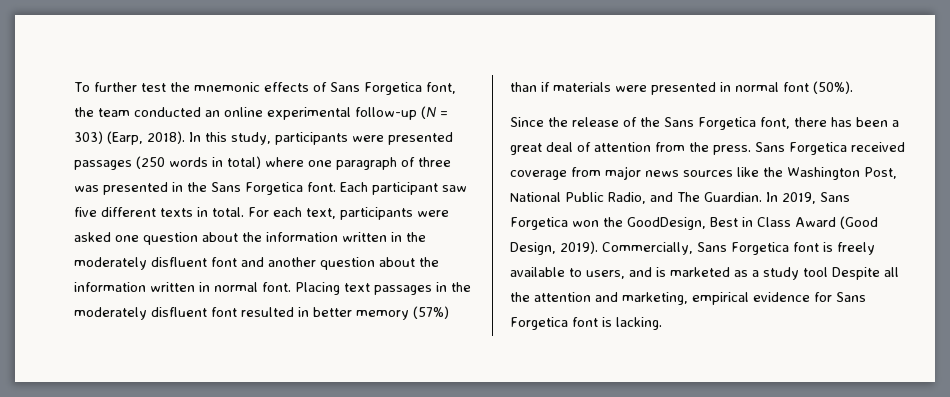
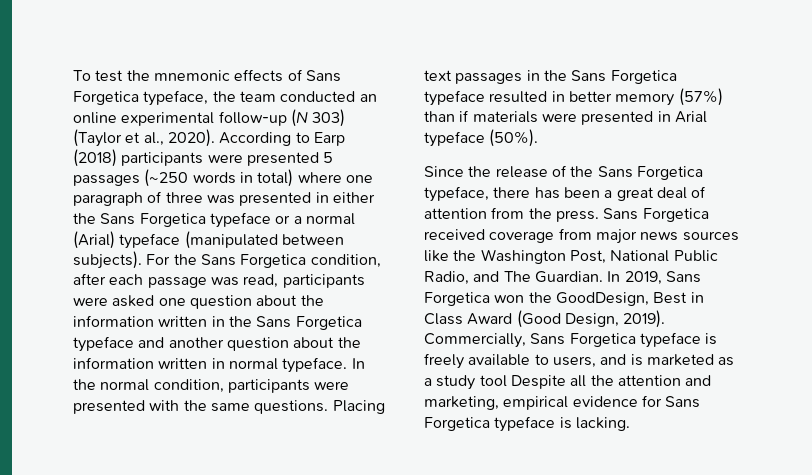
- To further test the mnemonic effects of Sans Forgetica font, the team conducted an online experimental follow-up (N = 303) (Earp, 2018). In this study, participants were presented passages (250 words in total) where one paragraph of three was presented in the Sans Forgetica font. Each participant saw five different texts in total. For each text, participants were asked one question about the information written in the moderately disfluent font and another question about the information written in normal font.
+ To test the mnemonic effects of Sans Forgetica typeface, the team conducted an online experimental follow-up (N 303) (Taylor et al., 2020). According to Earp (2018) participants were presented 5 passages (~250 words in total) where one paragraph of three was presented in either the Sans Forgetica typeface or a normal (Arial) typeface (manipulated between subjects). For the Sans Forgetica condition, after each passage was read, participants were asked one question about the information written in the Sans Forgetica typeface and another question about the information written in normal typeface. In the normal condition, participants were presented with the same questions.
- Placing text passages in the moderately disfluent font resulted in better memory (57%) than if materials were presented in normal font (50%).
+ Placing text passages in the Sans Forgetica typeface resulted in better memory (57%) than if materials were presented in Arial typeface (50%).
- Since the release of the Sans Forgetica font, there has been a great deal of attention from the press.
+ Since the release of the Sans Forgetica typeface, there has been a great deal of attention from the press.
- Commercially, Sans Forgetica font is freely available to users, and is marketed as a study tool Despite all the attention and marketing, empirical evidence for Sans Forgetica font is lacking.
+ Commercially, Sans Forgetica typeface is freely available to users, and is marketed as a study tool Despite all the attention and marketing, empirical evidence for Sans Forgetica typeface is lacking.

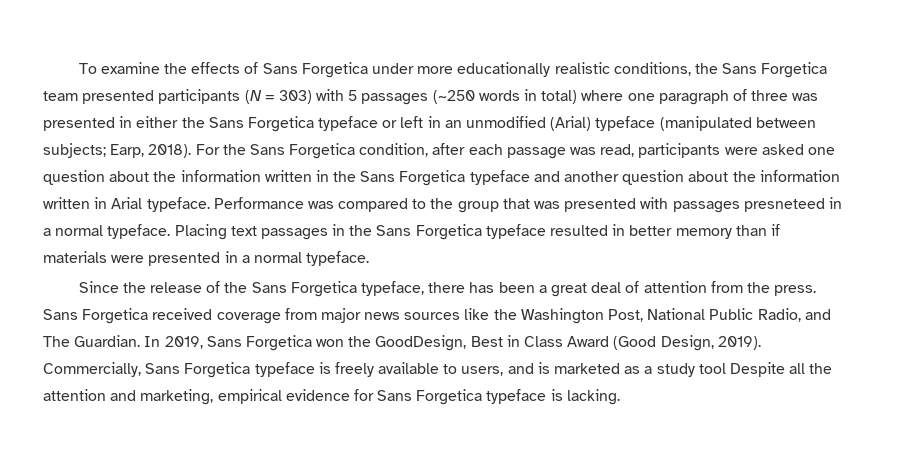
- To test the mnemonic effects of Sans Forgetica typeface, the team conducted an online experimental follow-up (N 303) (Taylor et al., 2020). According to Earp (2018) participants were presented 5 passages (~250 words in total) where one paragraph of three was presented in either the Sans Forgetica typeface or a normal (Arial) typeface (manipulated between subjects).
+ To examine the effects of Sans Forgetica under more educationally realistic conditions, the Sans Forgetica team presented participants (N = 303) with 5 passages (~250 words in total) where one paragraph of three was presented in either the Sans Forgetica typeface or left in an unmodified (Arial) typeface (manipulated between subjects; Earp, 2018).
- For the Sans Forgetica condition, after each passage was read, participants were asked one question about the information written in the Sans Forgetica typeface and another question about the information written in normal typeface. In the normal condition, participants were presented with the same questions.
+ For the Sans Forgetica condition, after each passage was read, participants were asked one question about the information written in the Sans Forgetica typeface and another question about the information written in Arial typeface. Performance was compared to the group that was presented with passages presneteed in a normal typeface.
- Placing text passages in the Sans Forgetica typeface resulted in better memory (57%) than if materials were presented in Arial typeface (50%).
+ Placing text passages in the Sans Forgetica typeface resulted in better memory than if materials were presented in a normal typeface.

